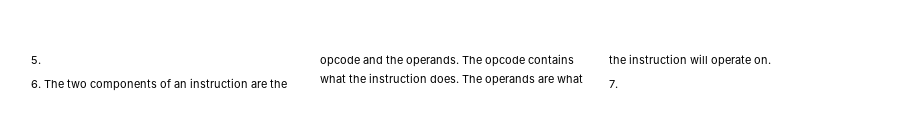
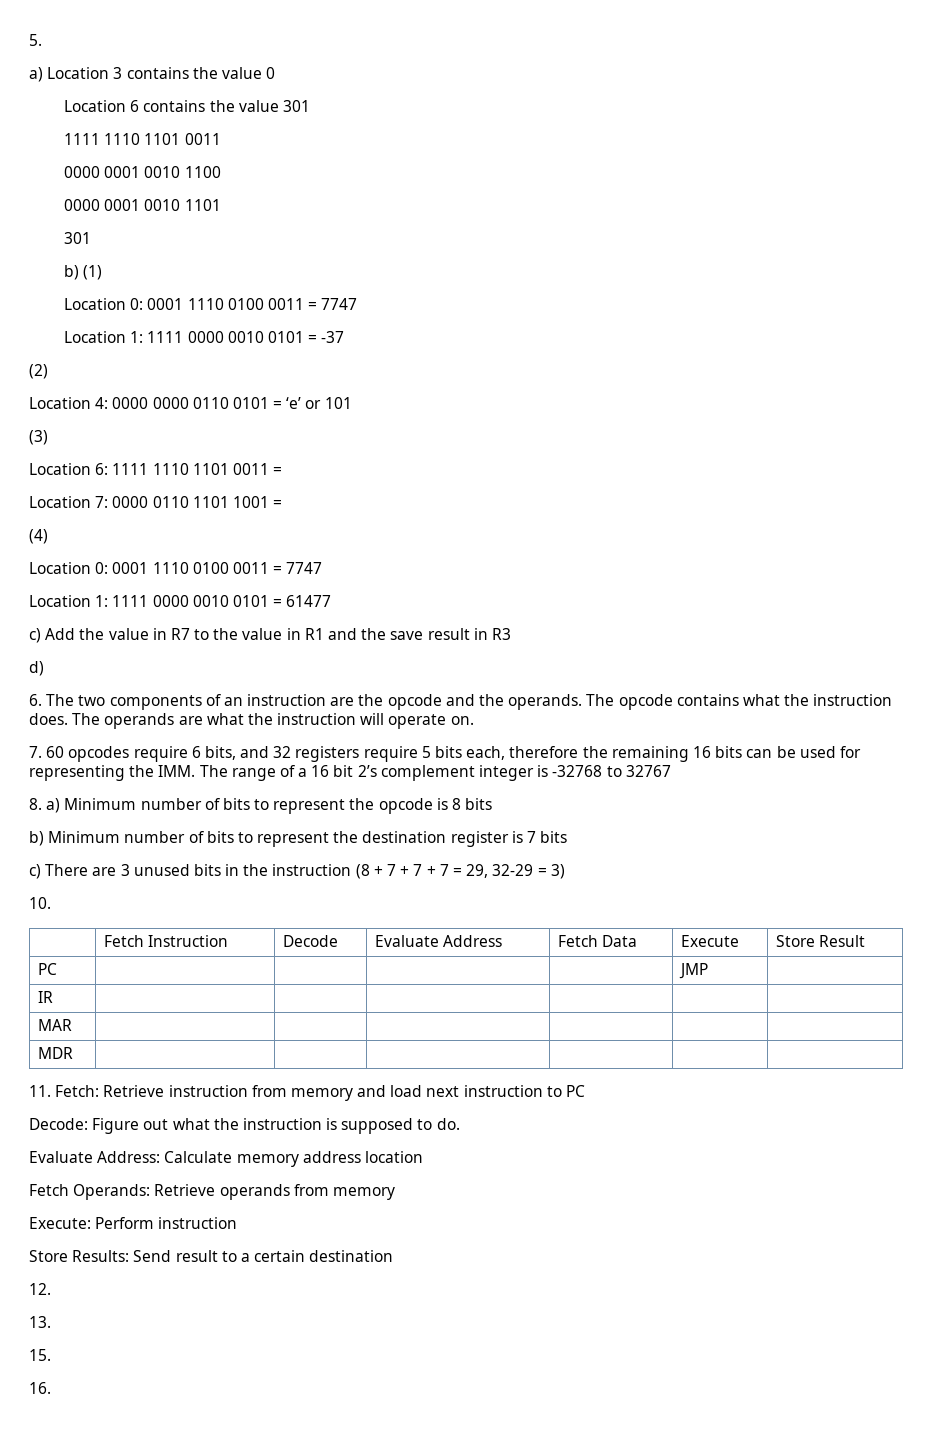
+ a) Location 3 contains the value 0
+ Location 6 contains the value 301
+ 1111 1110 1101 0011
+ 0000 0001 0010 1100
+ 0000 0001 0010 1101
+ 301
+ b) (1)
+ Location 0: 0001 1110 0100 0011 = 7747
+ Location 1: 1111 0000 0010 0101 = -37
+ (2)
+ Location 4: 0000 0000 0110 0101 = ‘e’ or 101
+ (3)
+ Location 6: 1111 1110 1101 0011 =
+ Location 7: 0000 0110 1101 1001 =
+ (4)
+ Location 0: 0001 1110 0100 0011 = 7747
+ Location 1: 1111 0000 0010 0101 = 61477
+ c) Add the value in R7 to the value in R1 and the save result in R3
+ d)
- 7.
+ 7. 60 opcodes require 6 bits, and 32 registers require 5 bits each, therefore the remaining 16 bits can be used for representing the IMM. The range of a 16 bit 2’s complement integer is -32768 to 32767
+ 8. a) Minimum number of bits to represent the opcode is 8 bits
+ b) Minimum number of bits to represent the destination register is 7 bits
+ c) There are 3 unused bits in the instruction (8 + 7 + 7 + 7 = 29, 32-29 = 3)
+ 10.
+ | Fetch Instruction | Decode | Evaluate Address | Fetch Data | Execute | Store Result
+ PC | | | | | JMP |
+ IR | | | | | |
+ MAR | | | | | |
+ MDR | | | | | |
+ 11. Fetch: Retrieve instruction from memory and load next instruction to PC
+ Decode: Figure out what the instruction is supposed to do.
+ Evaluate Address: Calculate memory address location
+ Fetch Operands: Retrieve operands from memory
+ Execute: Perform instruction
+ Store Results: Send result to a certain destination
+ 12.
+ 13.
+ 15.
+ 16.

